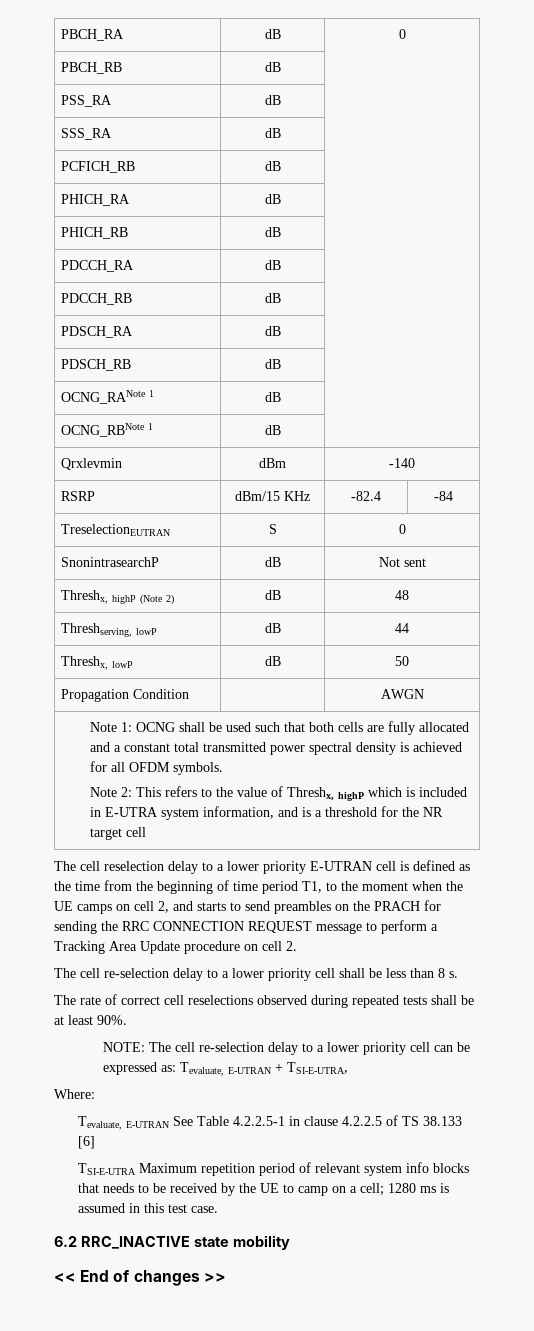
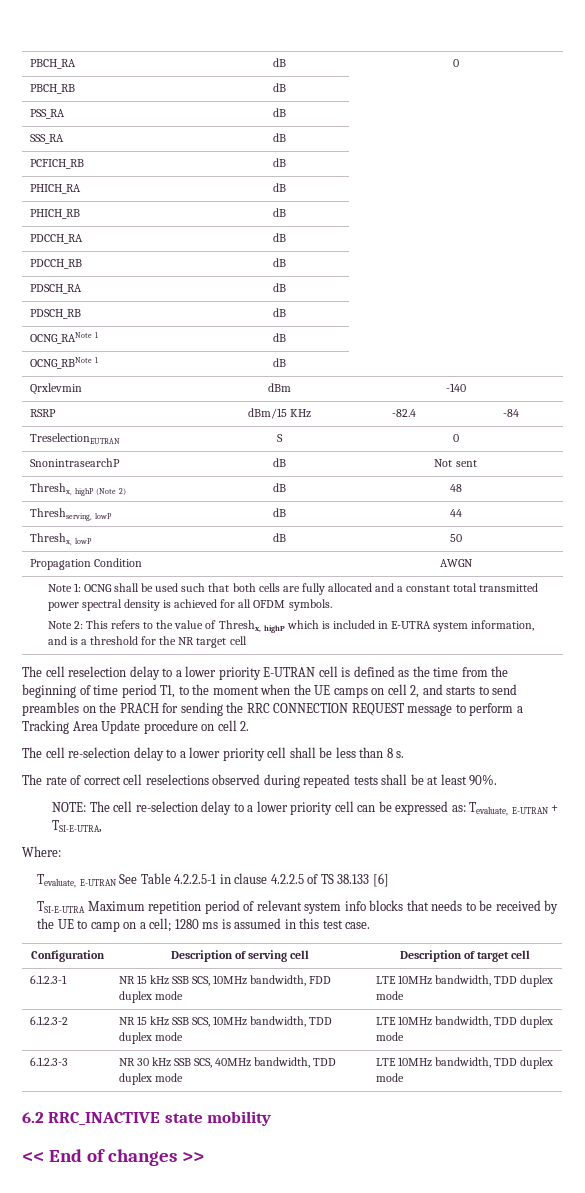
+ Configuration | Description of serving cell | Description of target cell
+ 6.1.2.3-1 | NR 15 kHz SSB SCS, 10MHz bandwidth, FDD duplex mode | LTE 10MHz bandwidth, TDD duplex mode
+ 6.1.2.3-2 | NR 15 kHz SSB SCS, 10MHz bandwidth, TDD duplex mode | LTE 10MHz bandwidth, TDD duplex mode
+ 6.1.2.3-3 | NR 30 kHz SSB SCS, 40MHz bandwidth, TDD duplex mode | LTE 10MHz bandwidth, TDD duplex mode

